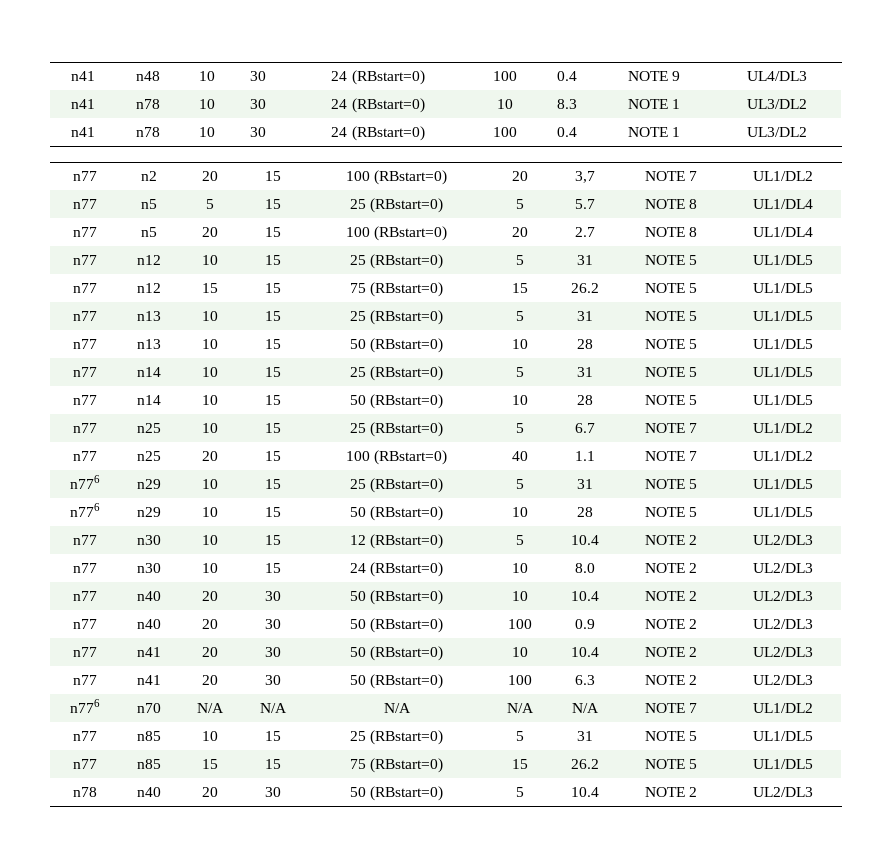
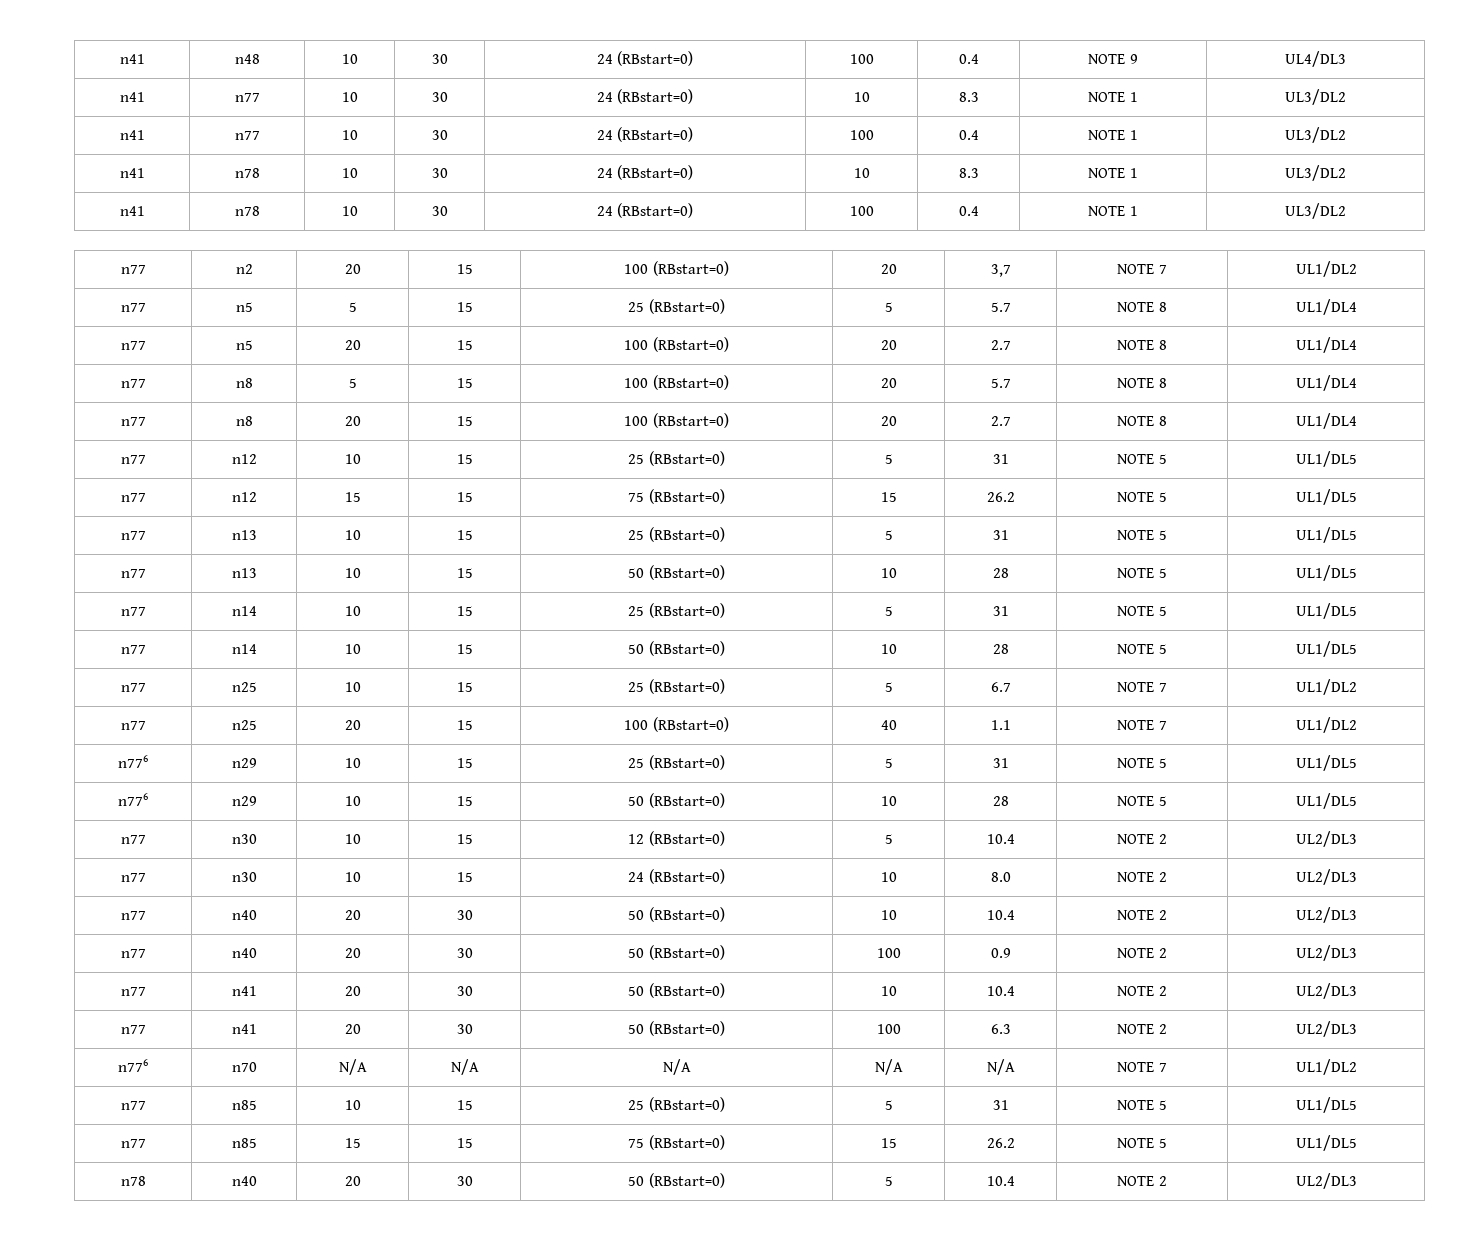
+ n41 | n77 | 10 | 30 | 24 (RBstart=0) | 10 | 8.3 | NOTE 1 | UL3/DL2
+ n41 | n77 | 10 | 30 | 24 (RBstart=0) | 100 | 0.4 | NOTE 1 | UL3/DL2
+ n77 | n8 | 5 | 15 | 100 (RBstart=0) | 20 | 5.7 | NOTE 8 | UL1/DL4
+ n77 | n8 | 20 | 15 | 100 (RBstart=0) | 20 | 2.7 | NOTE 8 | UL1/DL4

